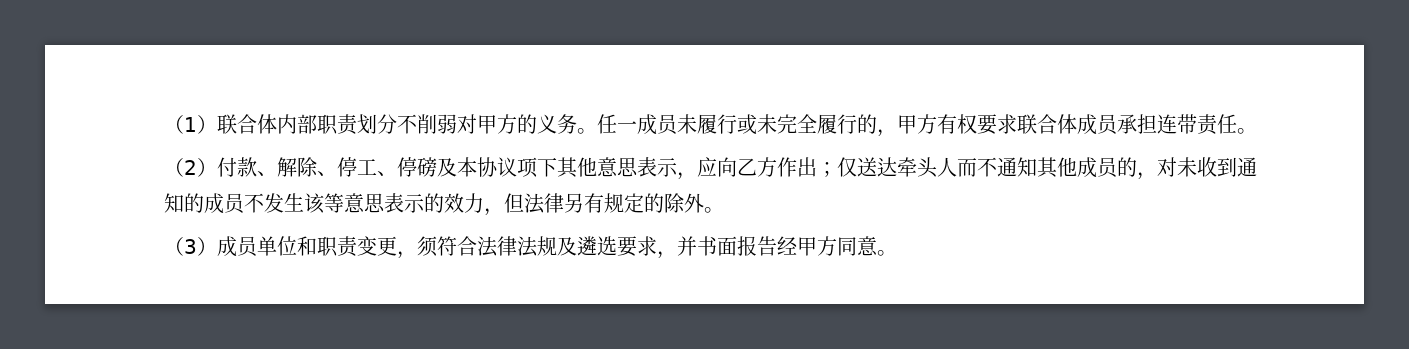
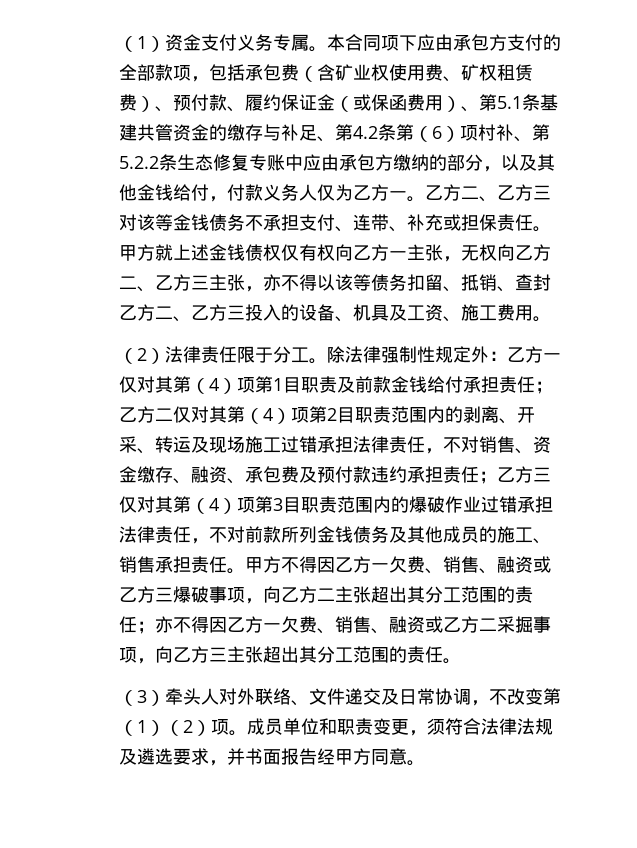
- （1）联合体内部职责划分不削弱对甲方的义务。任一成员未履行或未完全履行的，甲方有权要求联合体成员承担连带责任。
- （2）付款、解除、停工、停磅及本协议项下其他意思表示，应向乙方作出；仅送达牵头人而不通知其他成员的，对未收到通知的成员不发生该等意思表示的效力，但法律另有规定的除外。
- （3）成员单位和职责变更，须符合法律法规及遴选要求，并书面报告经甲方同意。
+ （1）资金支付义务专属。本合同项下应由承包方支付的全部款项，包括承包费（含矿业权使用费、矿权租赁费）、预付款、履约保证金（或保函费用）、第5.1条基建共管资金的缴存与补足、第4.2条第（6）项村补、第5.2.2条生态修复专账中应由承包方缴纳的部分，以及其他金钱给付，付款义务人仅为乙方一。乙方二、乙方三对该等金钱债务不承担支付、连带、补充或担保责任。甲方就上述金钱债权仅有权向乙方一主张，无权向乙方二、乙方三主张，亦不得以该等债务扣留、抵销、查封乙方二、乙方三投入的设备、机具及工资、施工费用。
+ （2）法律责任限于分工。除法律强制性规定外：乙方一仅对其第（4）项第1目职责及前款金钱给付承担责任；乙方二仅对其第（4）项第2目职责范围内的剥离、开采、转运及现场施工过错承担法律责任，不对销售、资金缴存、融资、承包费及预付款违约承担责任；乙方三仅对其第（4）项第3目职责范围内的爆破作业过错承担法律责任，不对前款所列金钱债务及其他成员的施工、销售承担责任。甲方不得因乙方一欠费、销售、融资或乙方三爆破事项，向乙方二主张超出其分工范围的责任；亦不得因乙方一欠费、销售、融资或乙方二采掘事项，向乙方三主张超出其分工范围的责任。
+ （3）牵头人对外联络、文件递交及日常协调，不改变第（1）（2）项。成员单位和职责变更，须符合法律法规及遴选要求，并书面报告经甲方同意。

